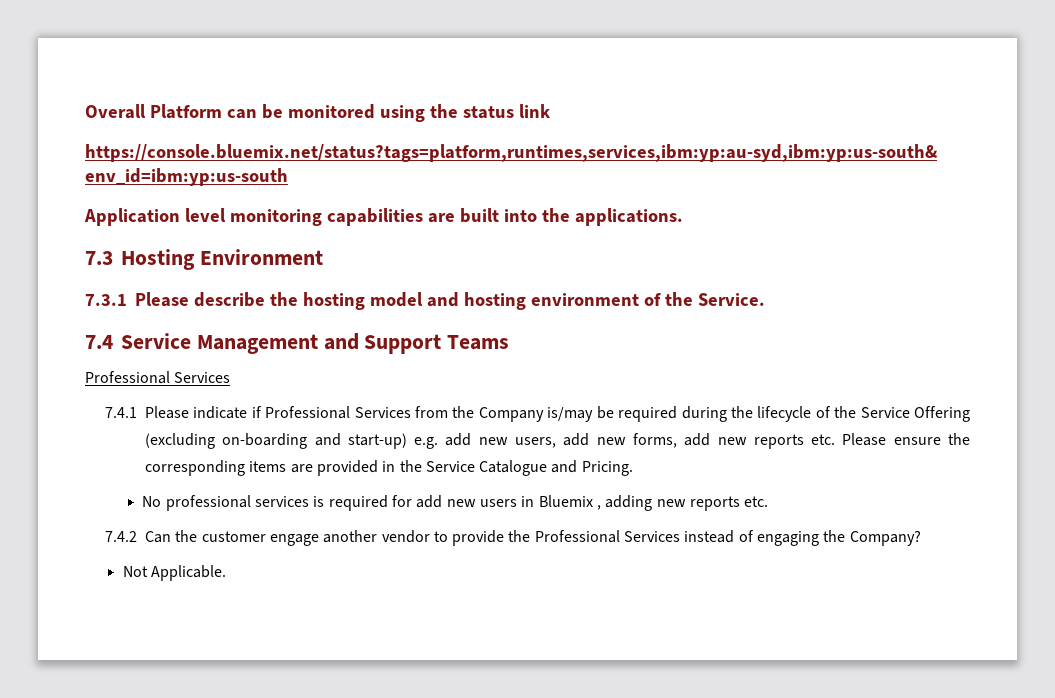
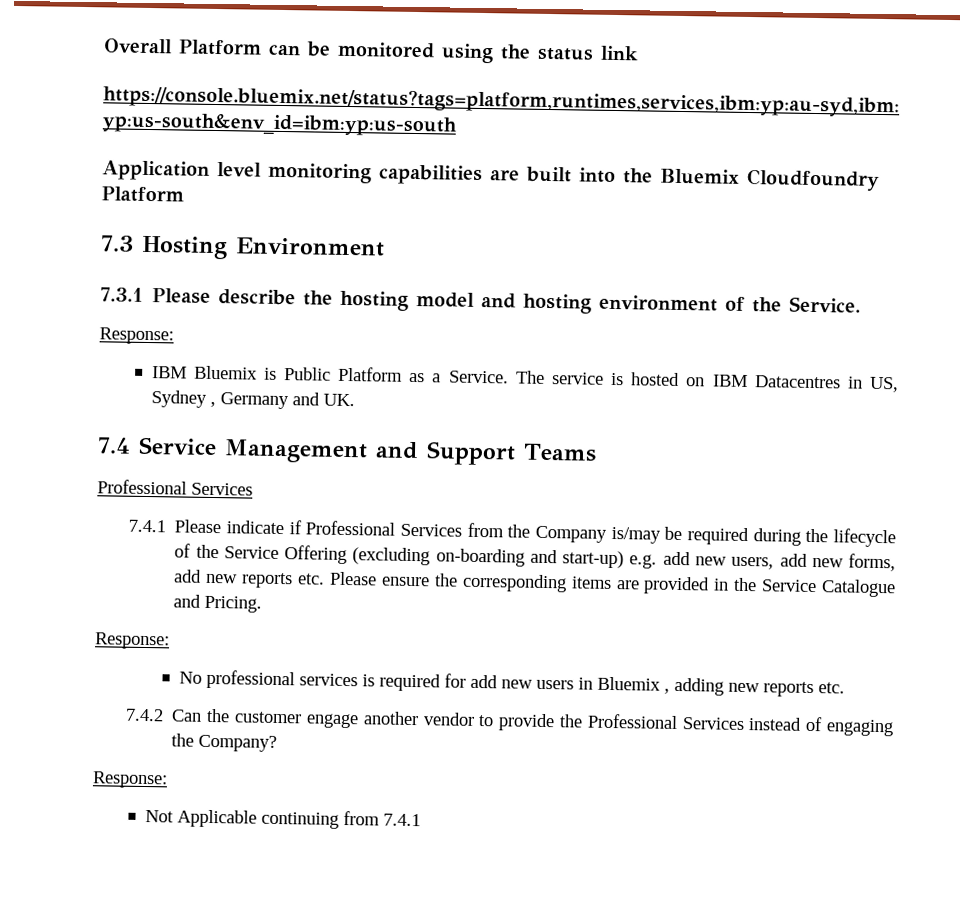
- Application level monitoring capabilities are built into the applications.
+ Application level monitoring capabilities are built into the Bluemix Cloudfoundry Platform
  7.3.1 Please describe the hosting model and hosting environment of the Service.
+ Response:
+ IBM Bluemix is Public Platform as a Service. The service is hosted on IBM Datacentres in US, Sydney , Germany and UK.
  7.4.1 Please indicate if Professional Services from the Company is/may be required during the lifecycle of the Service Offering (excluding on-boarding and start-up) e.g. add new users, add new forms, add new reports etc. Please ensure the corresponding items are provided in the Service Catalogue and Pricing.
+ Response:
  7.4.2 Can the customer engage another vendor to provide the Professional Services instead of engaging the Company?
+ Response:
- Not Applicable.
+ Not Applicable continuing from 7.4.1

